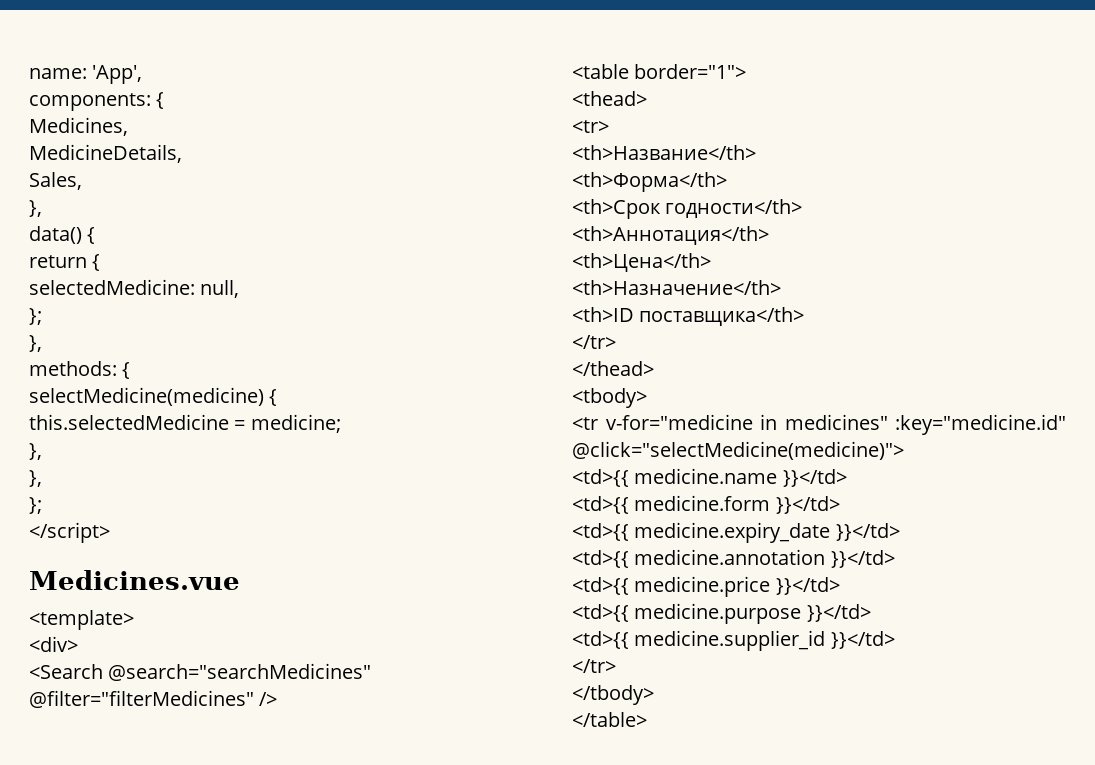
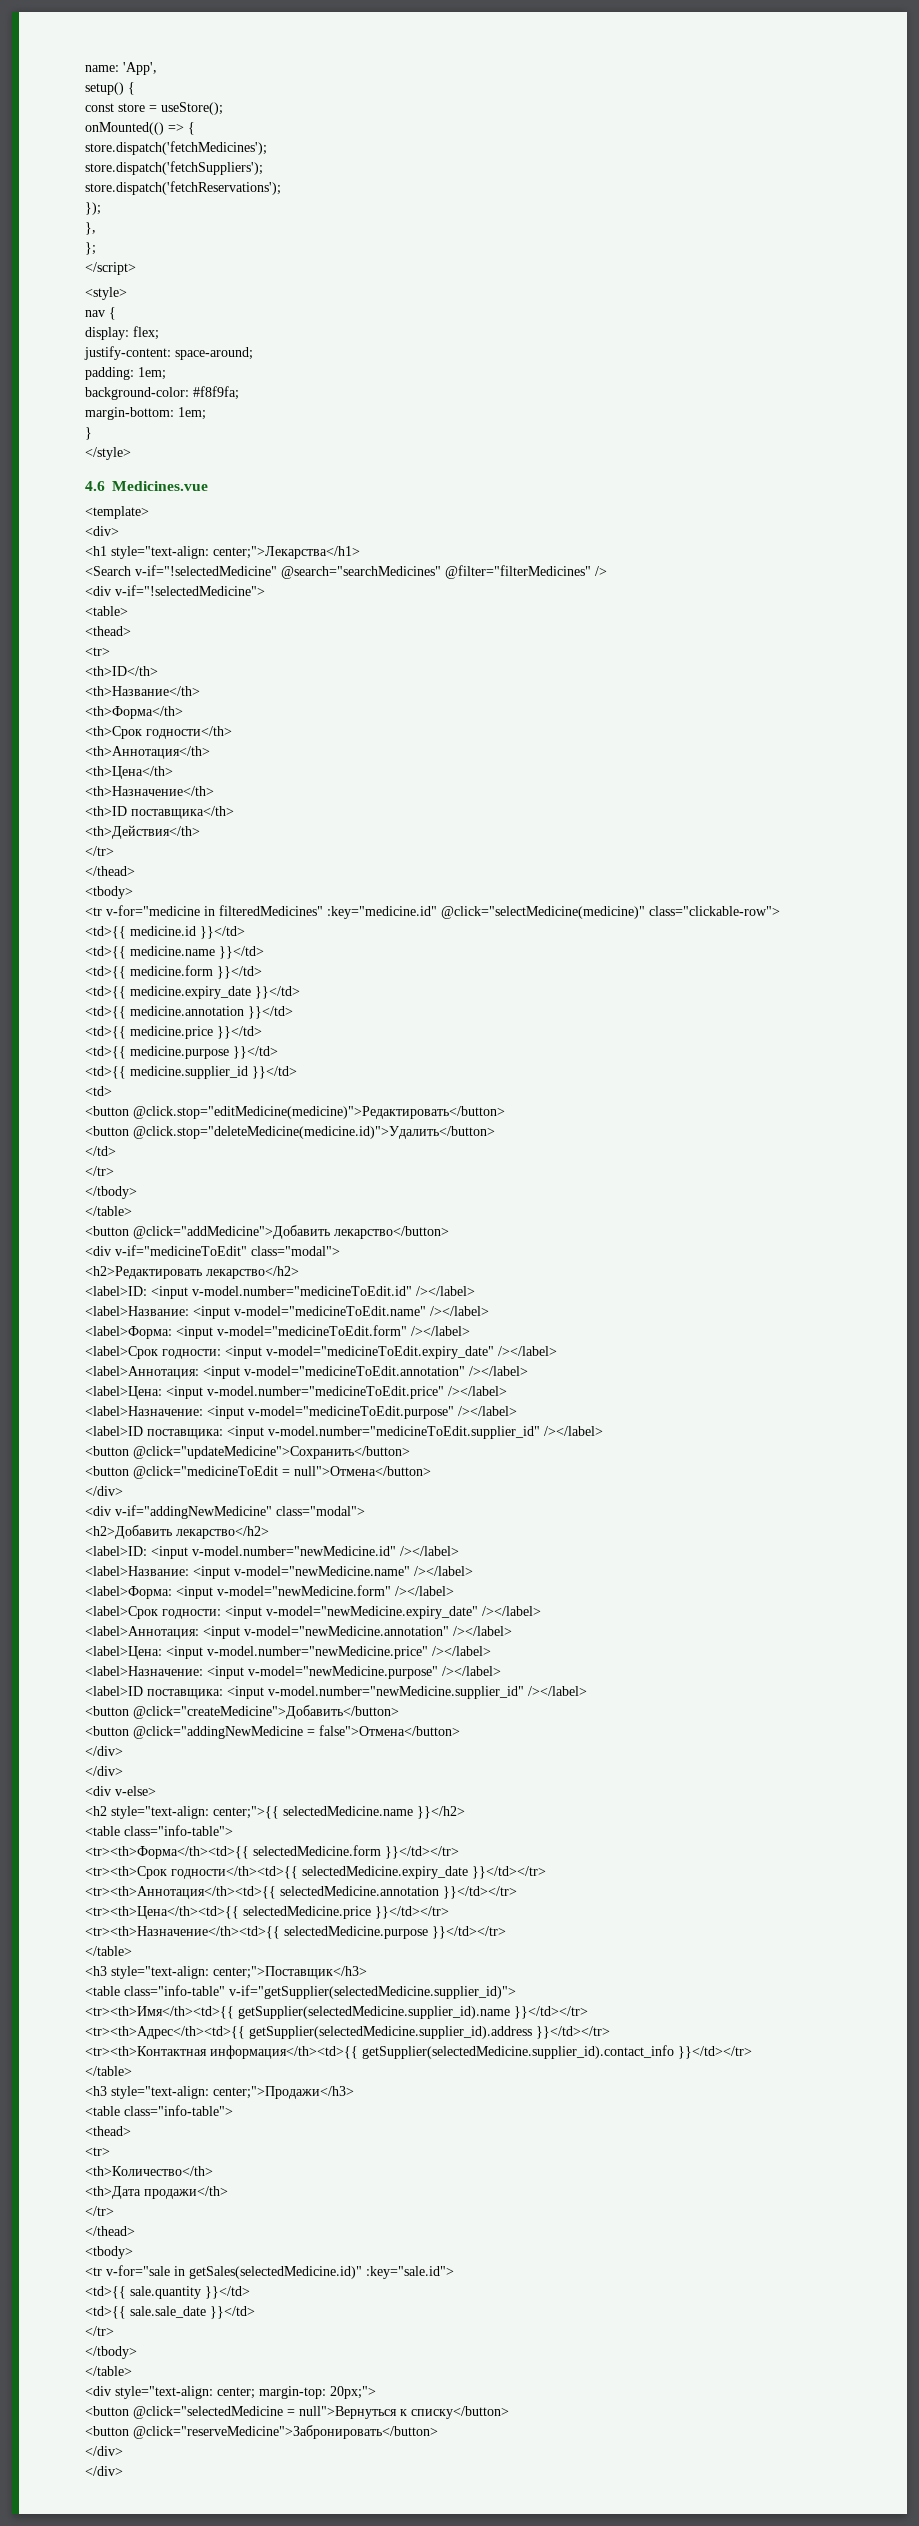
- components: {
- Medicines,
- MedicineDetails,
- Sales,
- },
- data() {
- return {
- selectedMedicine: null,
- };
- },
- methods: {
- selectMedicine(medicine) {
- this.selectedMedicine = medicine;
- },
+ setup() {
+ const store = useStore();
+ onMounted(() => {
+ store.dispatch('fetchMedicines');
+ store.dispatch('fetchSuppliers');
+ store.dispatch('fetchReservations');
+ });
  },
  };
  </script>
- Medicines.vue
+ <style>
+ nav {
+ display: flex;
+ justify-content: space-around;
+ padding: 1em;
+ background-color: #f8f9fa;
+ margin-bottom: 1em;
+ }
+ </style>
+ 4.6 Medicines.vue
+ <h1 style="text-align: center;">Лекарства</h1>
- <Search @search="searchMedicines" @filter="filterMedicines" />
+ <Search v-if="!selectedMedicine" @search="searchMedicines" @filter="filterMedicines" />
- <table border="1">
+ <div v-if="!selectedMedicine">
+ <table>
  <thead>
  <tr>
+ <th>ID</th>
+ <th>Действия</th>
- <tr v-for="medicine in medicines" :key="medicine.id" @click="selectMedicine(medicine)">
+ <tr v-for="medicine in filteredMedicines" :key="medicine.id" @click="selectMedicine(medicine)" class="clickable-row">
+ <td>{{ medicine.id }}</td>
  <td>{{ medicine.supplier_id }}</td>
+ <td>
+ <button @click.stop="editMedicine(medicine)">Редактировать</button>
+ <button @click.stop="deleteMedicine(medicine.id)">Удалить</button>
+ </td>
  </tr>
  </tbody>
  </table>
+ <button @click="addMedicine">Добавить лекарство</button>
+ <div v-if="medicineToEdit" class="modal">
+ <h2>Редактировать лекарство</h2>
+ <label>ID: <input v-model.number="medicineToEdit.id" /></label>
+ <label>Название: <input v-model="medicineToEdit.name" /></label>
+ <label>Форма: <input v-model="medicineToEdit.form" /></label>
+ <label>Срок годности: <input v-model="medicineToEdit.expiry_date" /></label>
+ <label>Аннотация: <input v-model="medicineToEdit.annotation" /></label>
+ <label>Цена: <input v-model.number="medicineToEdit.price" /></label>
+ <label>Назначение: <input v-model="medicineToEdit.purpose" /></label>
+ <label>ID поставщика: <input v-model.number="medicineToEdit.supplier_id" /></label>
+ <button @click="updateMedicine">Сохранить</button>
+ <button @click="medicineToEdit = null">Отмена</button>
+ </div>
+ <div v-if="addingNewMedicine" class="modal">
+ <h2>Добавить лекарство</h2>
+ <label>ID: <input v-model.number="newMedicine.id" /></label>
+ <label>Название: <input v-model="newMedicine.name" /></label>
+ <label>Форма: <input v-model="newMedicine.form" /></label>
+ <label>Срок годности: <input v-model="newMedicine.expiry_date" /></label>
+ <label>Аннотация: <input v-model="newMedicine.annotation" /></label>
+ <label>Цена: <input v-model.number="newMedicine.price" /></label>
+ <label>Назначение: <input v-model="newMedicine.purpose" /></label>
+ <label>ID поставщика: <input v-model.number="newMedicine.supplier_id" /></label>
+ <button @click="createMedicine">Добавить</button>
+ <button @click="addingNewMedicine = false">Отмена</button>
+ </div>
+ </div>
+ <div v-else>
+ <h2 style="text-align: center;">{{ selectedMedicine.name }}</h2>
+ <table class="info-table">
+ <tr><th>Форма</th><td>{{ selectedMedicine.form }}</td></tr>
+ <tr><th>Срок годности</th><td>{{ selectedMedicine.expiry_date }}</td></tr>
+ <tr><th>Аннотация</th><td>{{ selectedMedicine.annotation }}</td></tr>
+ <tr><th>Цена</th><td>{{ selectedMedicine.price }}</td></tr>
+ <tr><th>Назначение</th><td>{{ selectedMedicine.purpose }}</td></tr>
+ </table>
+ <h3 style="text-align: center;">Поставщик</h3>
+ <table class="info-table" v-if="getSupplier(selectedMedicine.supplier_id)">
+ <tr><th>Имя</th><td>{{ getSupplier(selectedMedicine.supplier_id).name }}</td></tr>
+ <tr><th>Адрес</th><td>{{ getSupplier(selectedMedicine.supplier_id).address }}</td></tr>
+ <tr><th>Контактная информация</th><td>{{ getSupplier(selectedMedicine.supplier_id).contact_info }}</td></tr>
+ </table>
+ <h3 style="text-align: center;">Продажи</h3>
+ <table class="info-table">
+ <thead>
+ <tr>
+ <th>Количество</th>
+ <th>Дата продажи</th>
+ </tr>
+ </thead>
+ <tbody>
+ <tr v-for="sale in getSales(selectedMedicine.id)" :key="sale.id">
+ <td>{{ sale.quantity }}</td>
+ <td>{{ sale.sale_date }}</td>
+ </tr>
+ </tbody>
+ </table>
+ <div style="text-align: center; margin-top: 20px;">
+ <button @click="selectedMedicine = null">Вернуться к списку</button>
+ <button @click="reserveMedicine">Забронировать</button>
+ </div>
+ </div>

